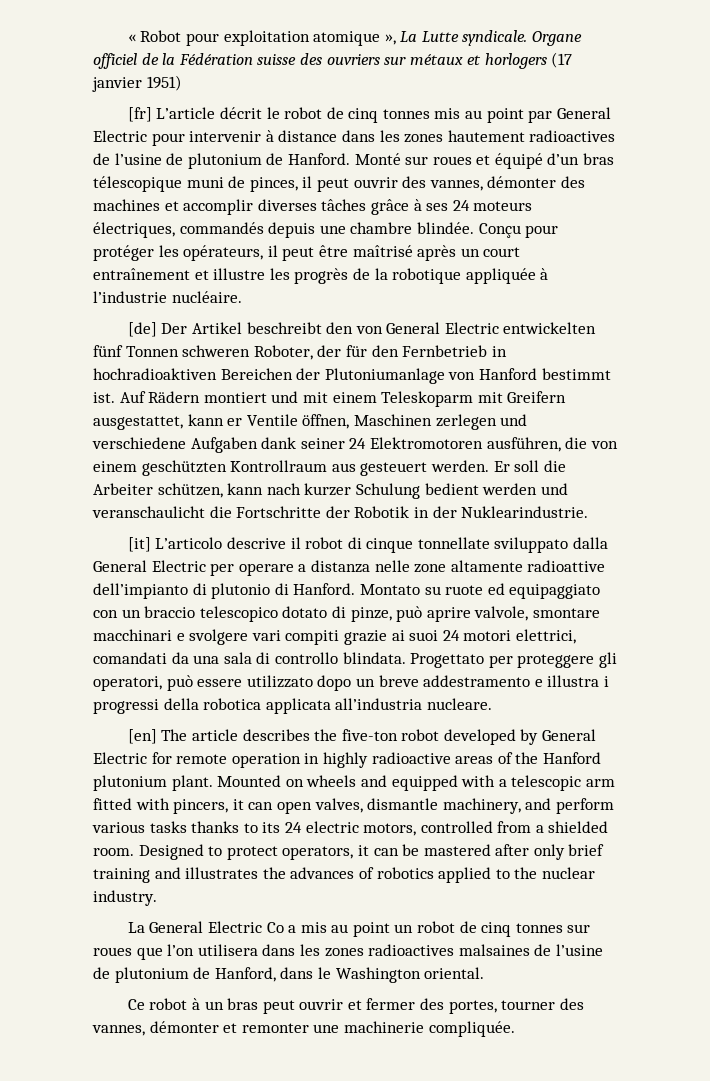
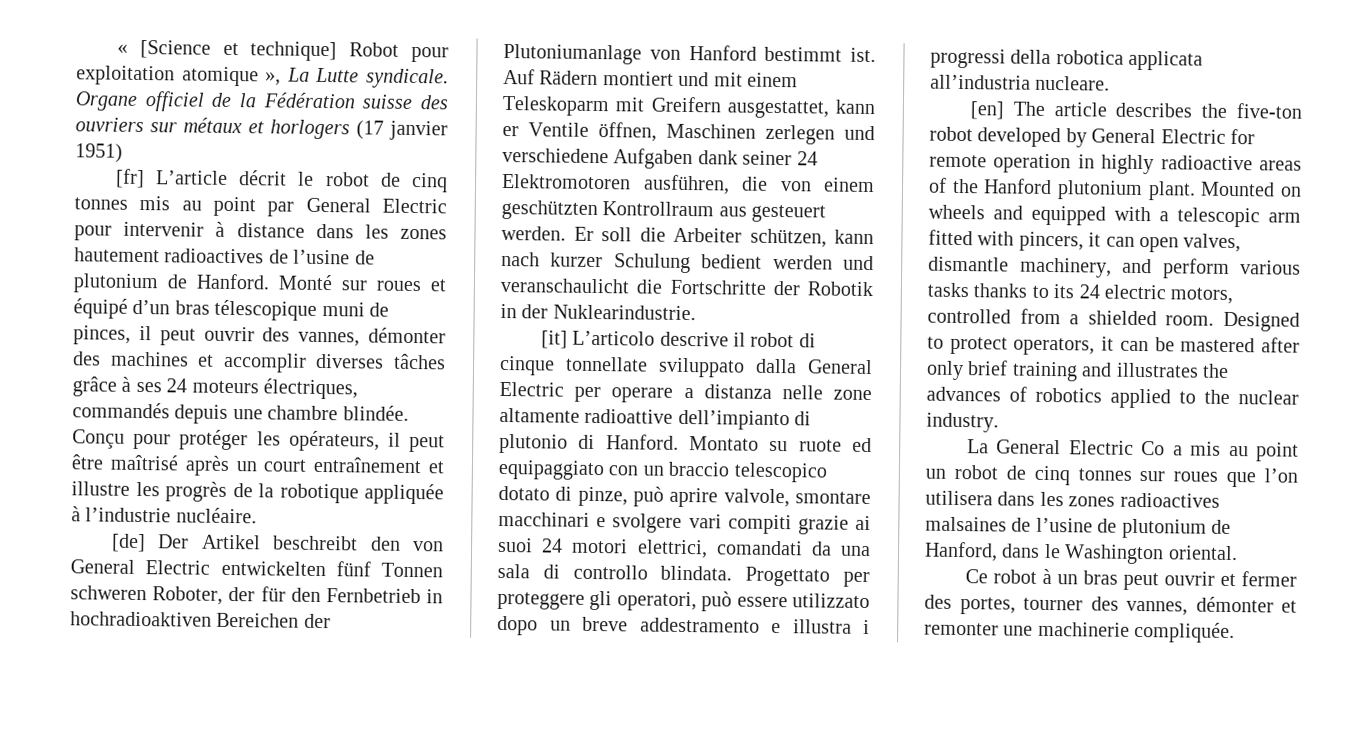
- « Robot pour exploitation atomique », La Lutte syndicale.
+ « [Science et technique] Robot pour exploitation atomique », La Lutte syndicale.

